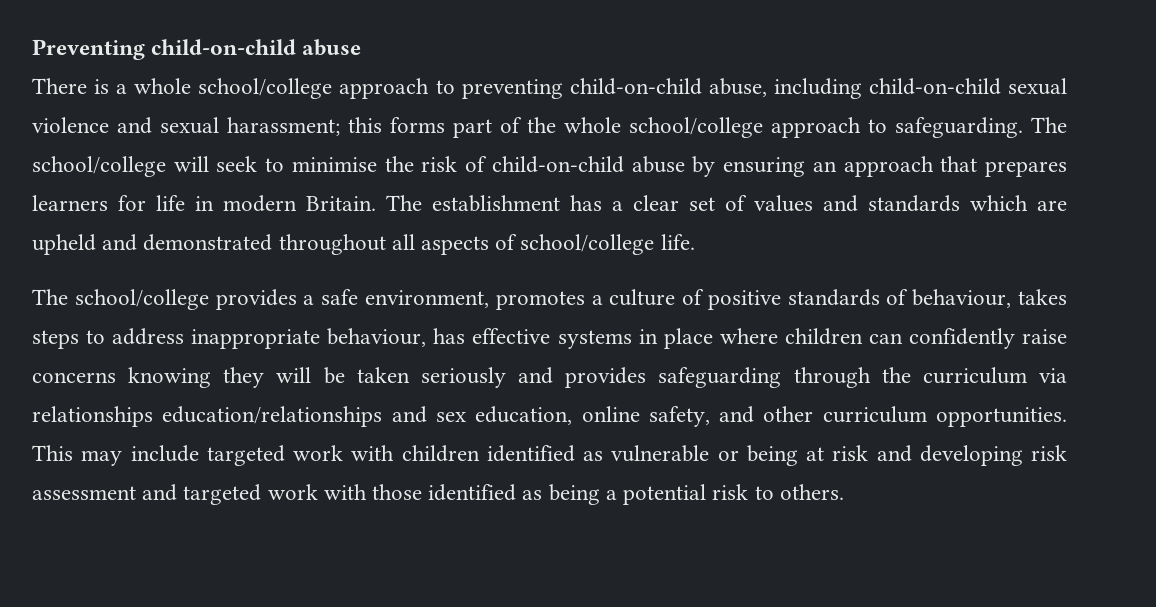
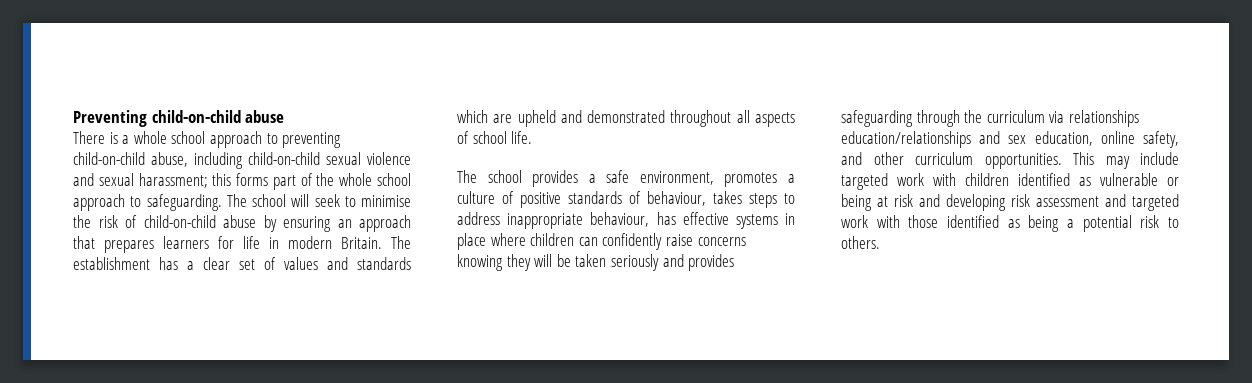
- There is a whole school/college approach to preventing child-on-child abuse, including child-on-child sexual violence and sexual harassment; this forms part of the whole school/college approach to safeguarding.
+ There is a whole school approach to preventing child-on-child abuse, including child-on-child sexual violence and sexual harassment; this forms part of the whole school approach to safeguarding.
- The school/college will seek to minimise the risk of child-on-child abuse by ensuring an approach that prepares learners for life in modern Britain.
+ The school will seek to minimise the risk of child-on-child abuse by ensuring an approach that prepares learners for life in modern Britain.
- The establishment has a clear set of values and standards which are upheld and demonstrated throughout all aspects of school/college life.
+ The establishment has a clear set of values and standards which are upheld and demonstrated throughout all aspects of school life.
- The school/college provides a safe environment, promotes a culture of positive standards of behaviour, takes steps to address inappropriate behaviour, has effective systems in place where children can confidently raise concerns knowing they will be taken seriously and provides safeguarding through the curriculum via relationships education/relationships and sex education, online safety, and other curriculum opportunities.
+ The school provides a safe environment, promotes a culture of positive standards of behaviour, takes steps to address inappropriate behaviour, has effective systems in place where children can confidently raise concerns knowing they will be taken seriously and provides safeguarding through the curriculum via relationships education/relationships and sex education, online safety, and other curriculum opportunities.

